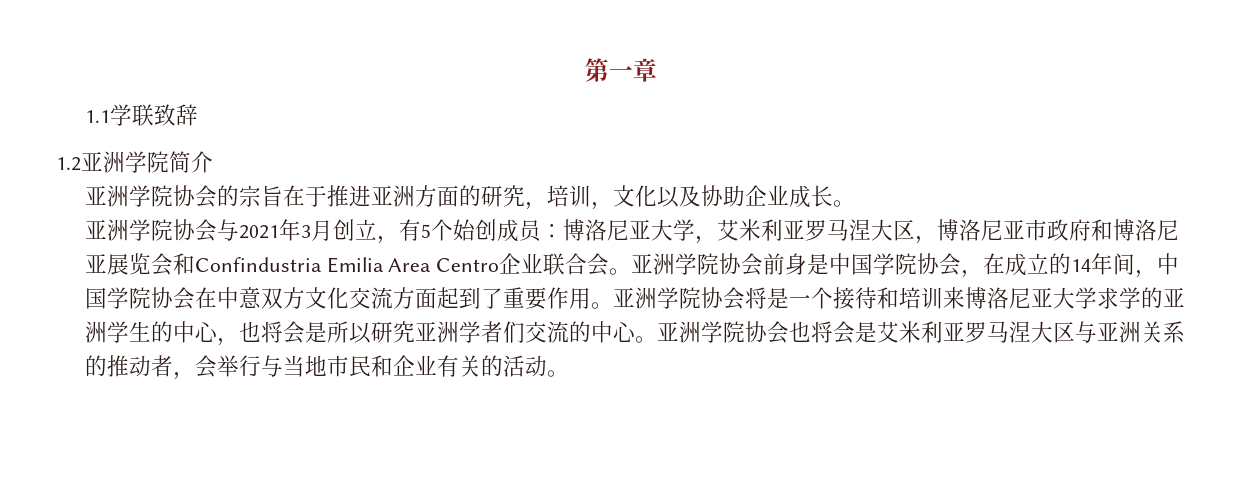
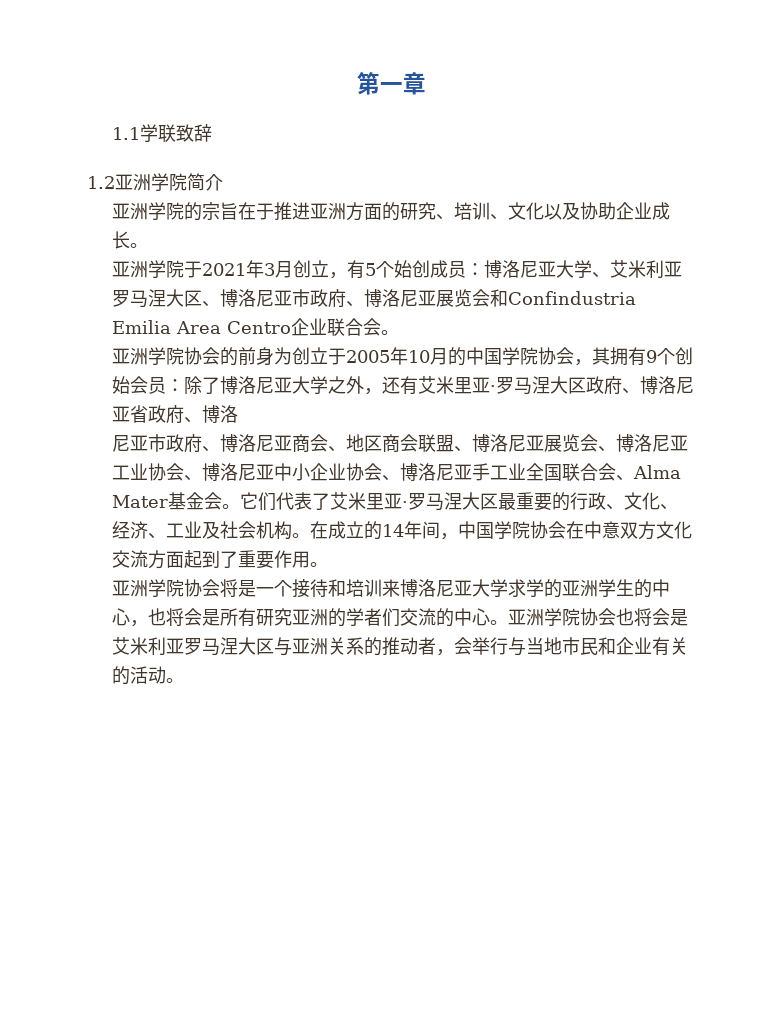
- 亚洲学院协会的宗旨在于推进亚洲方面的研究，培训，文化以及协助企业成长。
+ 亚洲学院的宗旨在于推进亚洲方面的研究、培训、文化以及协助企业成长。
- 亚洲学院协会与2021年3月创立，有5个始创成员：
+ 亚洲学院于2021年3月创立，有5个始创成员：
- 博洛尼亚大学，艾米利亚罗马涅大区，博洛尼亚市政府和博洛尼亚展览会和Confindustria Emilia Area Centro企业联合会。亚洲学院协会前身是中国学院协会，在成立的14年间，中国学院协会在中意双方文化交流方面起到了重要作用。亚洲学院协会将是一个接待和培训来博洛尼亚大学求学的亚洲学生的中心，也将会是所以研究亚洲学者们交流的中心。
+ 博洛尼亚大学、艾米利亚罗马涅大区、博洛尼亚市政府、博洛尼亚展览会和Confindustria Emilia Area Centro企业联合会。
+ 亚洲学院协会的前身为创立于2005年10月的中国学院协会，其拥有9个创始会员：除了博洛尼亚大学之外，还有艾米里亚·罗马涅大区政府、博洛尼亚省政府、博洛
+ 尼亚市政府、博洛尼亚商会、地区商会联盟、博洛尼亚展览会、博洛尼亚工业协会、博洛尼亚中小企业协会、博洛尼亚手工业全国联合会、Alma Mater基金会。它们代表了艾米里亚·罗马涅大区最重要的行政、文化、经济、工业及社会机构。在成立的14年间，中国学院协会在中意双方文化交流方面起到了重要作用。
+ 亚洲学院协会将是一个接待和培训来博洛尼亚大学求学的亚洲学生的中心，也将会是所有研究亚洲的学者们交流的中心。

